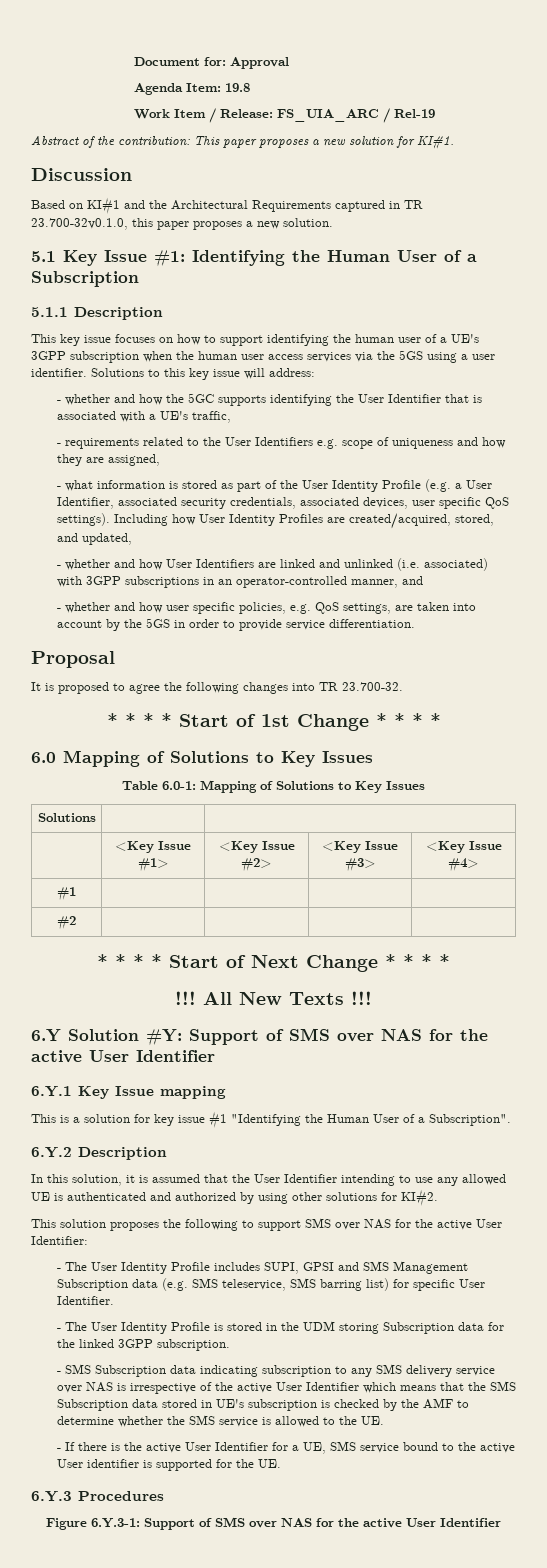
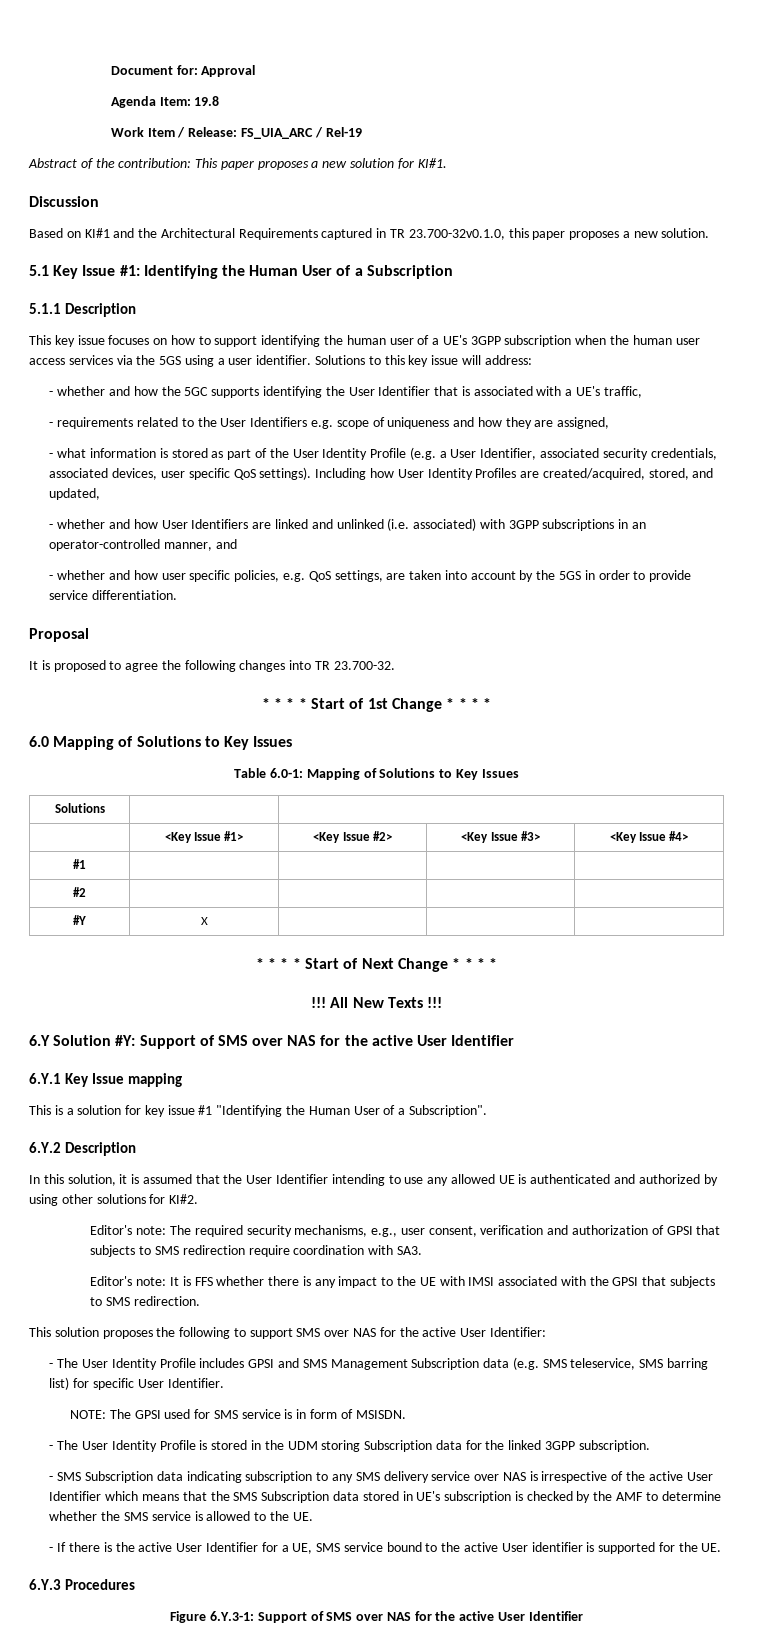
+ #Y | X | | |
+ Editor's note: The required security mechanisms, e.g., user consent, verification and authorization of GPSI that subjects to SMS redirection require coordination with SA3.
+ Editor's note: It is FFS whether there is any impact to the UE with IMSI associated with the GPSI that subjects to SMS redirection.
- - The User Identity Profile includes SUPI, GPSI and SMS Management Subscription data (e.g. SMS teleservice, SMS barring list) for specific User Identifier.
+ - The User Identity Profile includes GPSI and SMS Management Subscription data (e.g. SMS teleservice, SMS barring list) for specific User Identifier.
+ NOTE: The GPSI used for SMS service is in form of MSISDN.

